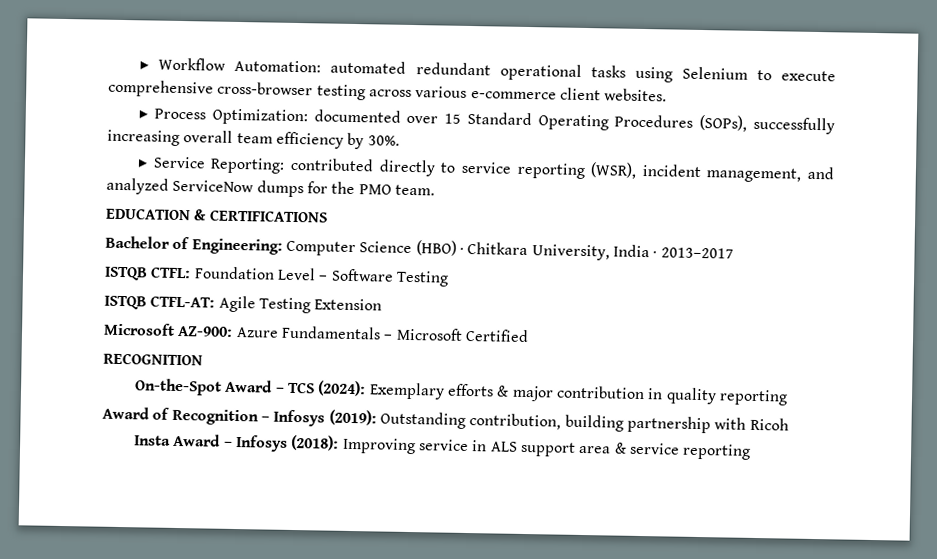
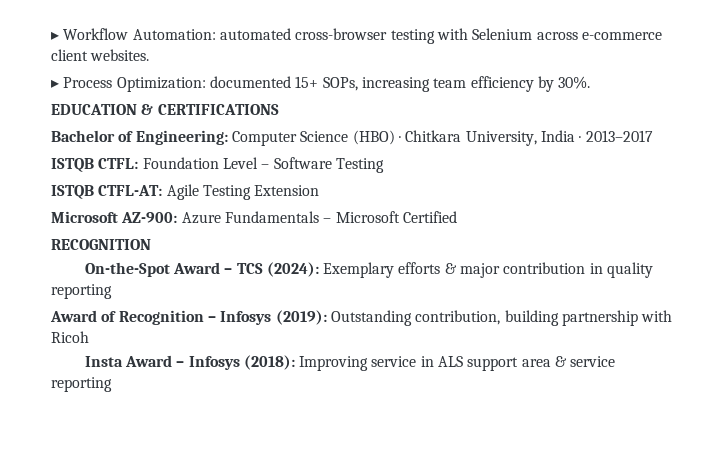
- ▸ Workflow Automation: automated redundant operational tasks using Selenium to execute comprehensive cross-browser testing across various e-commerce client websites.
+ ▸ Workflow Automation: automated cross-browser testing with Selenium across e-commerce client websites.
- ▸ Process Optimization: documented over 15 Standard Operating Procedures (SOPs), successfully increasing overall team efficiency by 30%.
- ▸ Service Reporting: contributed directly to service reporting (WSR), incident management, and analyzed ServiceNow dumps for the PMO team.
+ ▸ Process Optimization: documented 15+ SOPs, increasing team efficiency by 30%.

